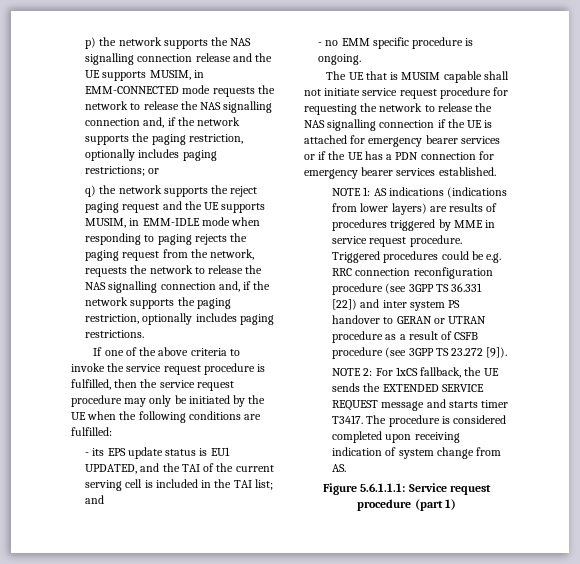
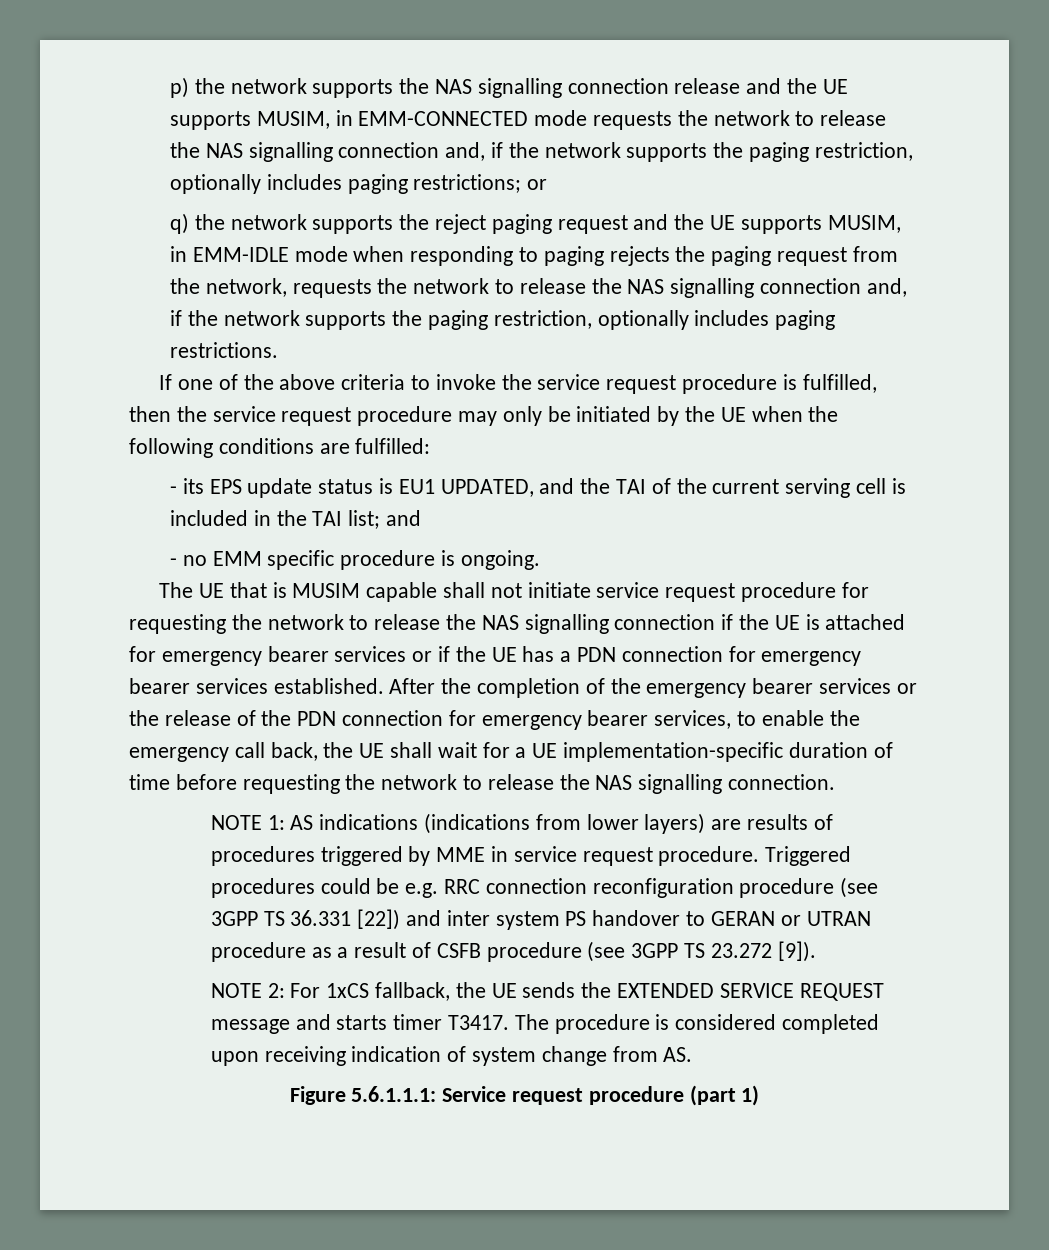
+ After the completion of the emergency bearer services or the release of the PDN connection for emergency bearer services, to enable the emergency call back, the UE shall wait for a UE implementation-specific duration of time before requesting the network to release the NAS signalling connection.

